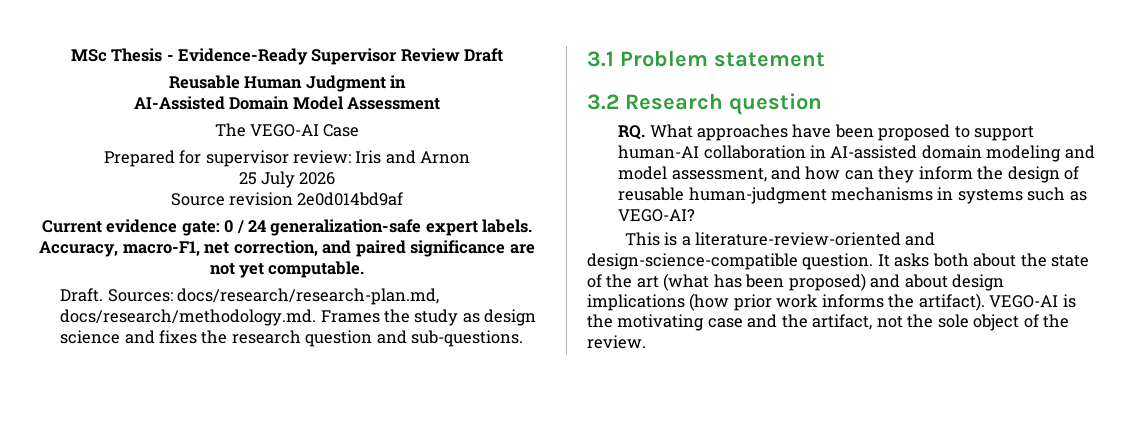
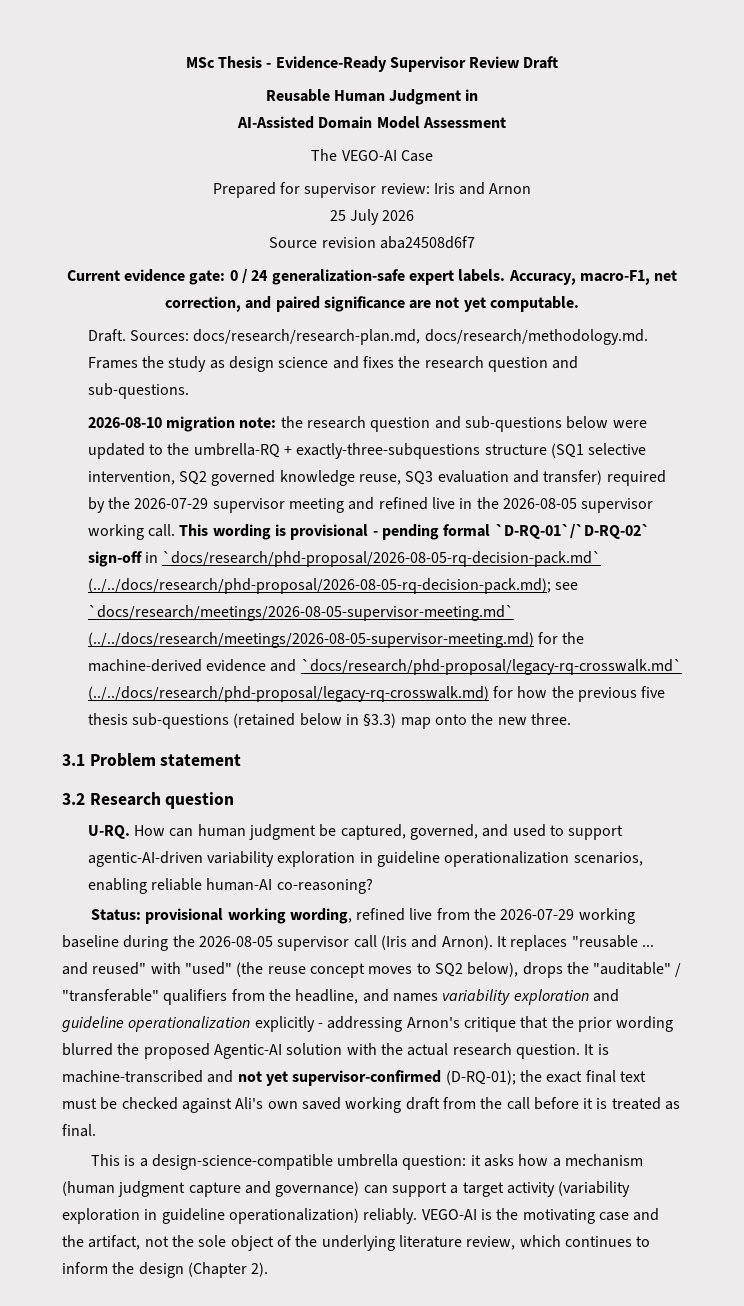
- Source revision 2e0d014bd9af
+ Source revision aba24508d6f7
+ 2026-08-10 migration note: the research question and sub-questions below were updated to the umbrella-RQ + exactly-three-subquestions structure (SQ1 selective intervention, SQ2 governed knowledge reuse, SQ3 evaluation and transfer) required by the 2026-07-29 supervisor meeting and refined live in the 2026-08-05 supervisor working call. This wording is provisional - pending formal `D-RQ-01`/`D-RQ-02` sign-off in `docs/research/phd-proposal/2026-08-05-rq-decision-pack.md` (../../docs/research/phd-proposal/2026-08-05-rq-decision-pack.md); see `docs/research/meetings/2026-08-05-supervisor-meeting.md` (../../docs/research/meetings/2026-08-05-supervisor-meeting.md) for the machine-derived evidence and `docs/research/phd-proposal/legacy-rq-crosswalk.md` (../../docs/research/phd-proposal/legacy-rq-crosswalk.md) for how the previous five thesis sub-questions (retained below in §3.3) map onto the new three.
- RQ. What approaches have been proposed to support human-AI collaboration in AI-assisted domain modeling and model assessment, and how can they inform the design of reusable human-judgment mechanisms in systems such as VEGO-AI?
- This is a literature-review-oriented and design-science-compatible question. It asks both about the state of the art (what has been proposed) and about design implications (how prior work informs the artifact).
+ U-RQ. How can human judgment be captured, governed, and used to support agentic-AI-driven variability exploration in guideline operationalization scenarios, enabling reliable human-AI co-reasoning?
+ Status: provisional working wording, refined live from the 2026-07-29 working baseline during the 2026-08-05 supervisor call (Iris and Arnon). It replaces "reusable ... and reused" with "used" (the reuse concept moves to SQ2 below), drops the "auditable" / "transferable" qualifiers from the headline, and names variability exploration and guideline operationalization explicitly - addressing Arnon's critique that the prior wording blurred the proposed Agentic-AI solution with the actual research question. It is machine-transcribed and not yet supervisor-confirmed (D-RQ-01); the exact final text must be checked against Ali's own saved working draft from the call before it is treated as final.
+ This is a design-science-compatible umbrella question: it asks how a mechanism (human judgment capture and governance) can support a target activity (variability exploration in guideline operationalization) reliably.
- VEGO-AI is the motivating case and the artifact, not the sole object of the review.
+ VEGO-AI is the motivating case and the artifact, not the sole object of the underlying literature review, which continues to inform the design (Chapter 2).

